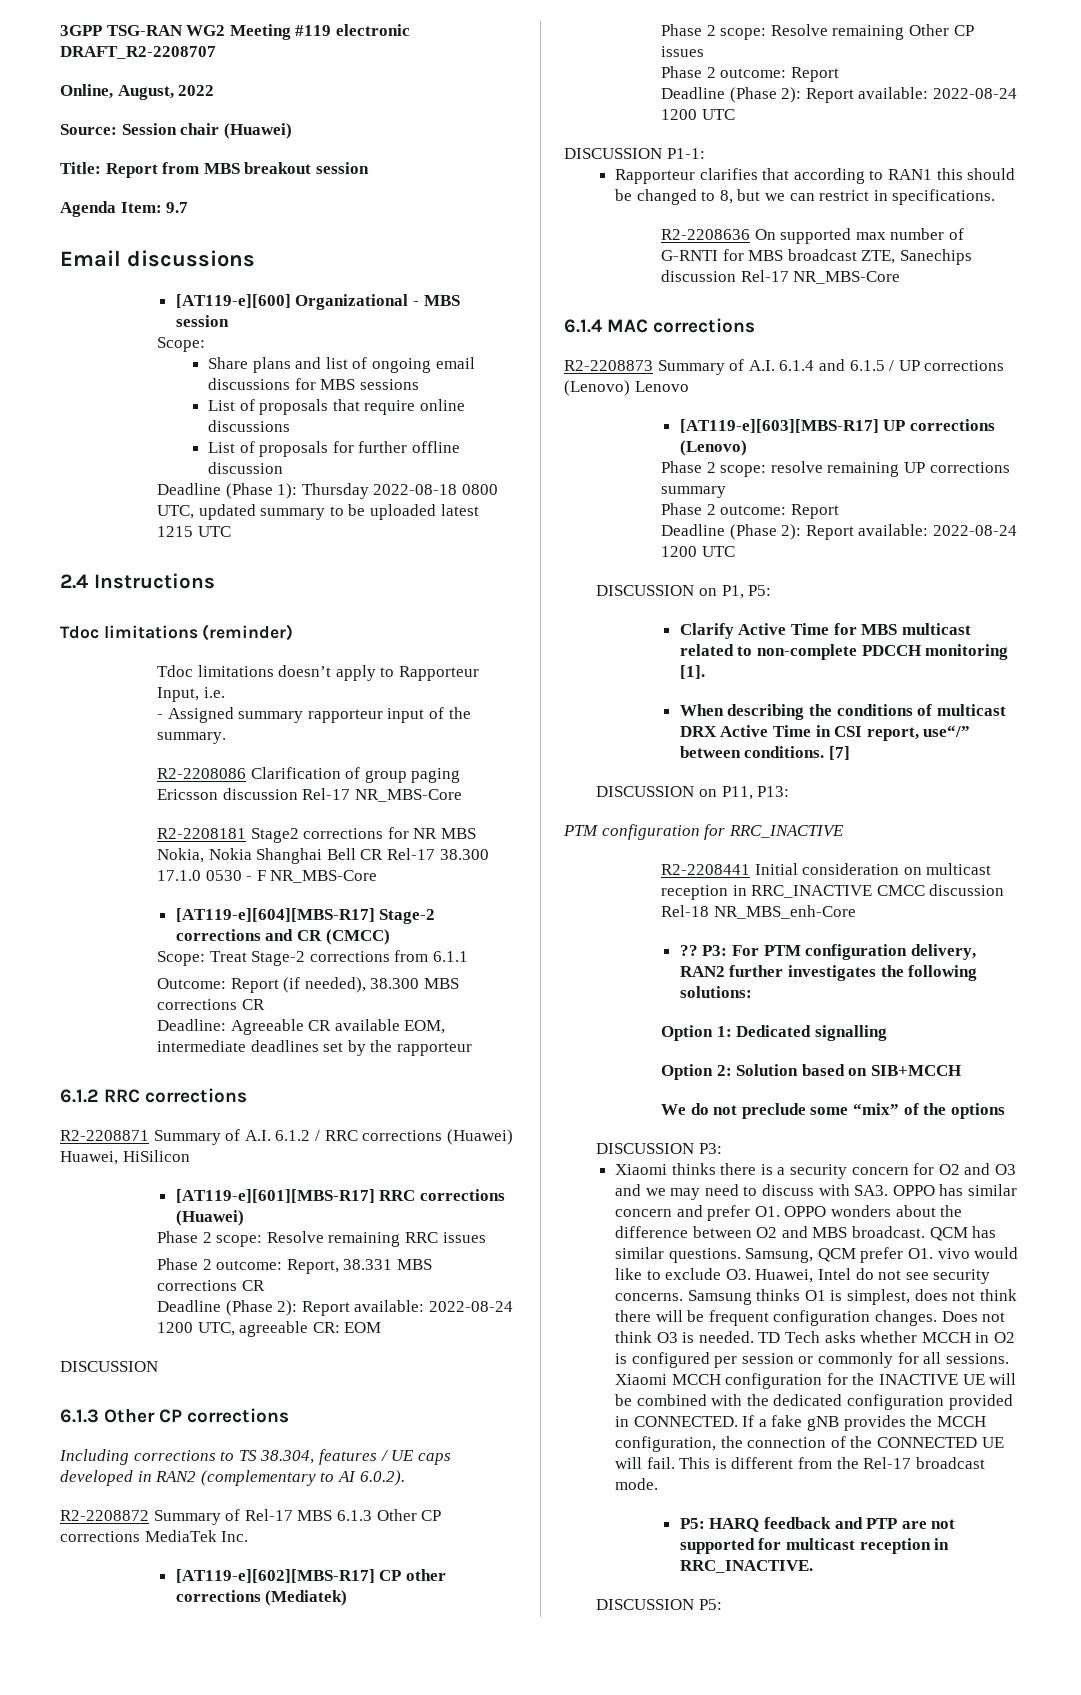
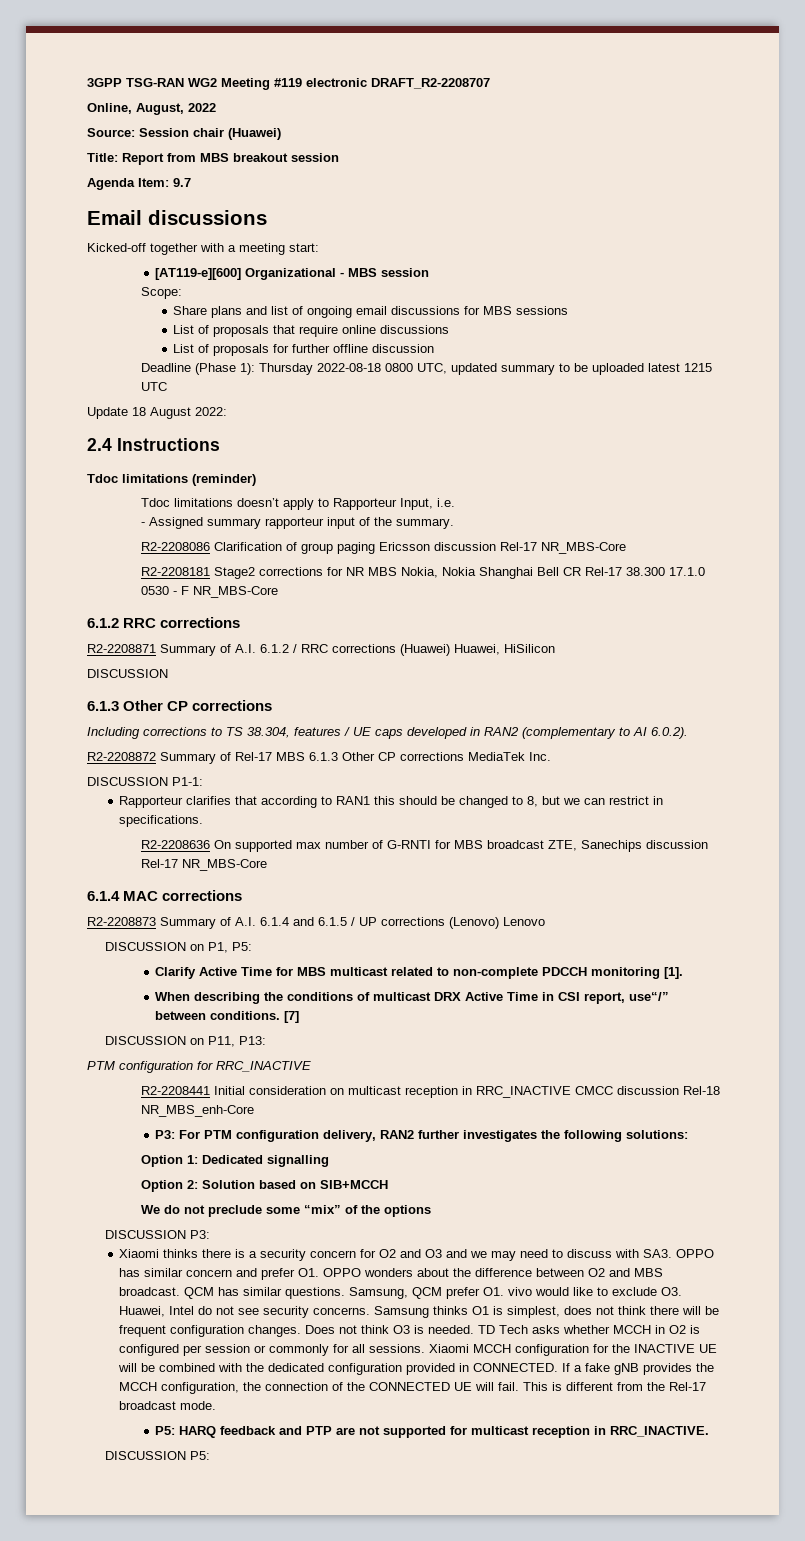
+ Kicked-off together with a meeting start:
+ Update 18 August 2022:
- [AT119-e][604][MBS-R17] Stage-2 corrections and CR (CMCC)
- Scope: Treat Stage-2 corrections from 6.1.1
- Outcome: Report (if needed), 38.300 MBS corrections CR
- Deadline: Agreeable CR available EOM, intermediate deadlines set by the rapporteur
- [AT119-e][601][MBS-R17] RRC corrections (Huawei)
- Phase 2 scope: Resolve remaining RRC issues
- Phase 2 outcome: Report, 38.331 MBS corrections CR
- Deadline (Phase 2): Report available: 2022-08-24 1200 UTC, agreeable CR: EOM
- [AT119-e][602][MBS-R17] CP other corrections (Mediatek)
- Phase 2 scope: Resolve remaining Other CP issues
- Phase 2 outcome: Report
- Deadline (Phase 2): Report available: 2022-08-24 1200 UTC
- [AT119-e][603][MBS-R17] UP corrections (Lenovo)
- Phase 2 scope: resolve remaining UP corrections summary
- Phase 2 outcome: Report
- Deadline (Phase 2): Report available: 2022-08-24 1200 UTC
- ??

